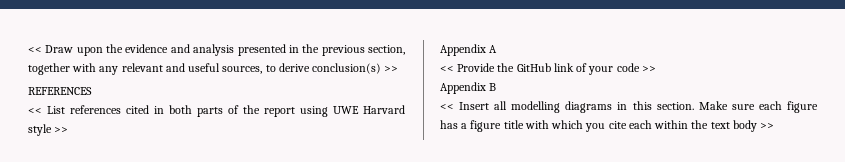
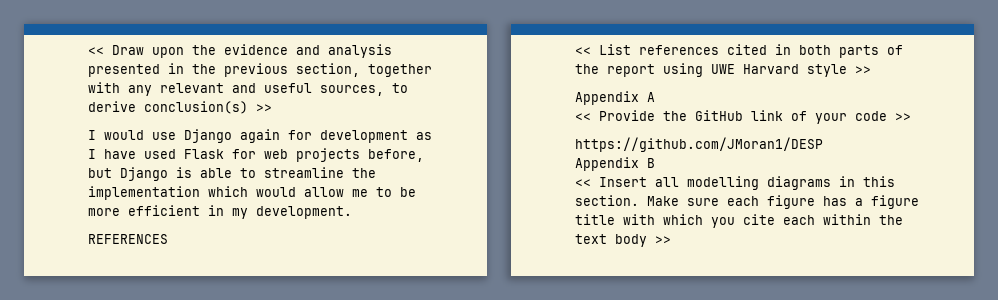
+ I would use Django again for development as I have used Flask for web projects before, but Django is able to streamline the implementation which would allow me to be more efficient in my development.
+ https://github.com/JMoran1/DESP

